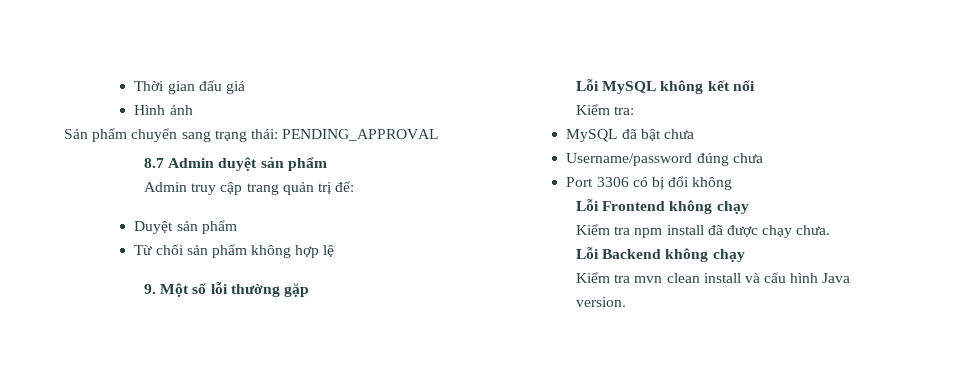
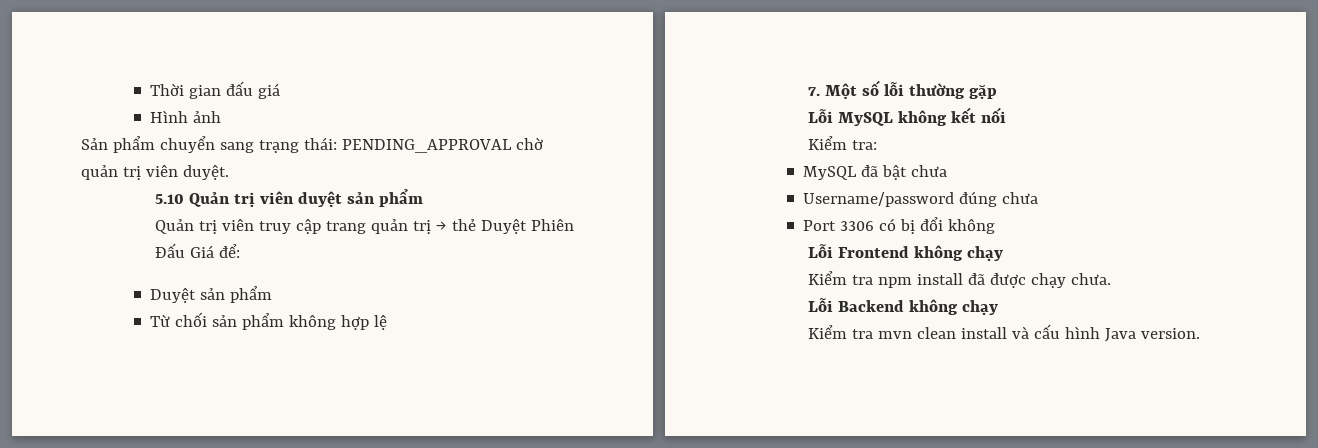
- Sản phẩm chuyển sang trạng thái: PENDING_APPROVAL
- 8.7 Admin duyệt sản phẩm
+ Sản phẩm chuyển sang trạng thái: PENDING_APPROVAL chờ quản trị viên duyệt.
+ 5.10 Quản trị viên duyệt sản phẩm
- Admin truy cập trang quản trị để:
+ Quản trị viên truy cập trang quản trị → thẻ Duyệt Phiên Đấu Giá để:
- 9. Một số lỗi thường gặp
+ 7. Một số lỗi thường gặp

